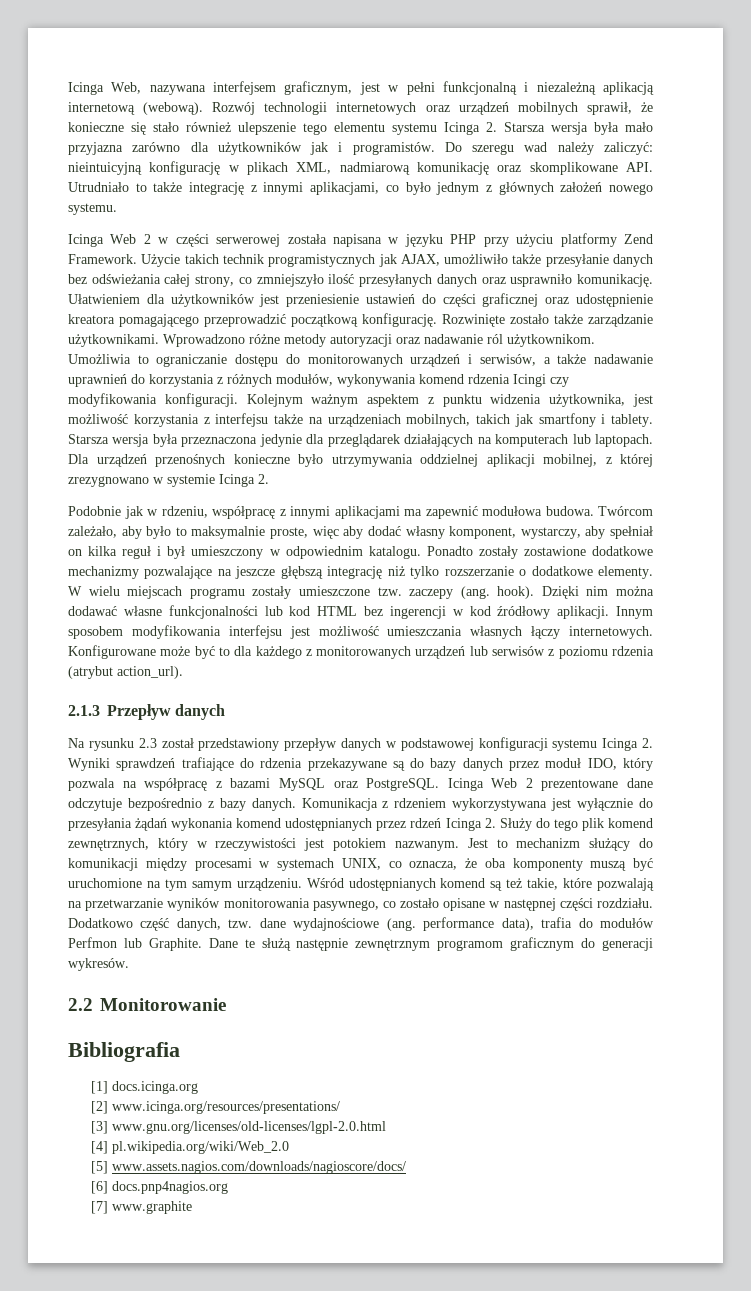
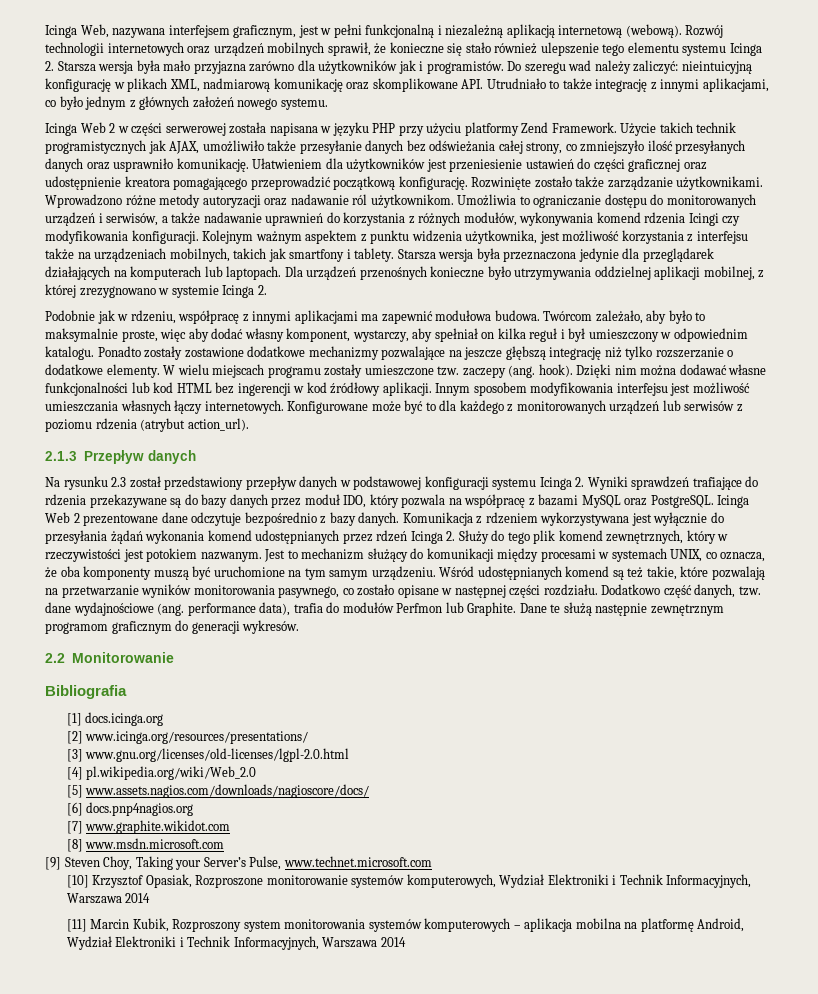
- [7] www.graphite
+ [7] www.graphite.wikidot.com
+ [8] www.msdn.microsoft.com
+ [9] Steven Choy, Taking your Server’s Pulse, www.technet.microsoft.com
+ [10] Krzysztof Opasiak, Rozproszone monitorowanie systemów komputerowych, Wydział Elektroniki i Technik Informacyjnych, Warszawa 2014
+ [11] Marcin Kubik, Rozproszony system monitorowania systemów komputerowych – aplikacja mobilna na platformę Android, Wydział Elektroniki i Technik Informacyjnych, Warszawa 2014

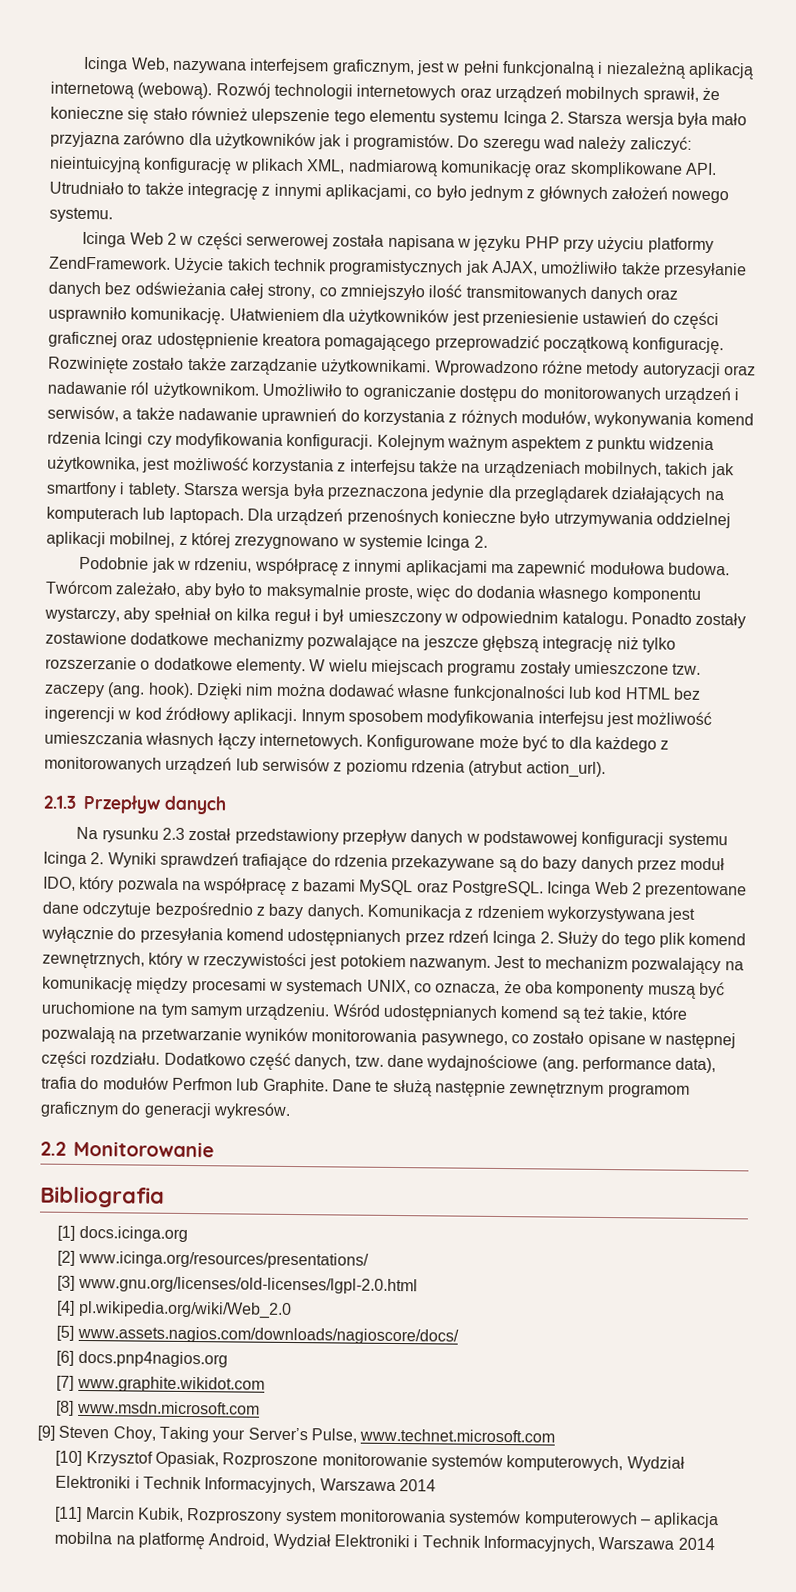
- Icinga Web 2 w części serwerowej została napisana w języku PHP przy użyciu platformy Zend Framework.
+ Icinga Web 2 w części serwerowej została napisana w języku PHP przy użyciu platformy ZendFramework.
- Użycie takich technik programistycznych jak AJAX, umożliwiło także przesyłanie danych bez odświeżania całej strony, co zmniejszyło ilość przesyłanych danych oraz usprawniło komunikację.
+ Użycie takich technik programistycznych jak AJAX, umożliwiło także przesyłanie danych bez odświeżania całej strony, co zmniejszyło ilość transmitowanych danych oraz usprawniło komunikację.
- Umożliwia to ograniczanie dostępu do monitorowanych urządzeń i serwisów, a także nadawanie uprawnień do korzystania z różnych modułów, wykonywania komend rdzenia Icingi czy modyfikowania konfiguracji.
+ Umożliwiło to ograniczanie dostępu do monitorowanych urządzeń i serwisów, a także nadawanie uprawnień do korzystania z różnych modułów, wykonywania komend rdzenia Icingi czy modyfikowania konfiguracji.
- Twórcom zależało, aby było to maksymalnie proste, więc aby dodać własny komponent, wystarczy, aby spełniał on kilka reguł i był umieszczony w odpowiednim katalogu.
+ Twórcom zależało, aby było to maksymalnie proste, więc do dodania własnego komponentu wystarczy, aby spełniał on kilka reguł i był umieszczony w odpowiednim katalogu.
- Komunikacja z rdzeniem wykorzystywana jest wyłącznie do przesyłania żądań wykonania komend udostępnianych przez rdzeń Icinga 2. Służy do tego plik komend zewnętrznych, który w rzeczywistości jest potokiem nazwanym.
+ Komunikacja z rdzeniem wykorzystywana jest wyłącznie do przesyłania komend udostępnianych przez rdzeń Icinga 2. Służy do tego plik komend zewnętrznych, który w rzeczywistości jest potokiem nazwanym.
- Jest to mechanizm służący do komunikacji między procesami w systemach UNIX, co oznacza, że oba komponenty muszą być uruchomione na tym samym urządzeniu.
+ Jest to mechanizm pozwalający na komunikację między procesami w systemach UNIX, co oznacza, że oba komponenty muszą być uruchomione na tym samym urządzeniu.

